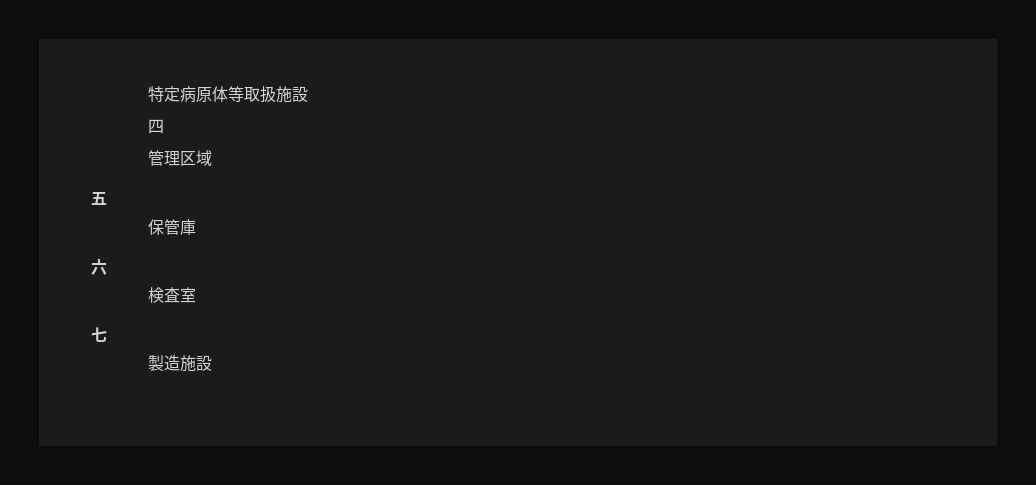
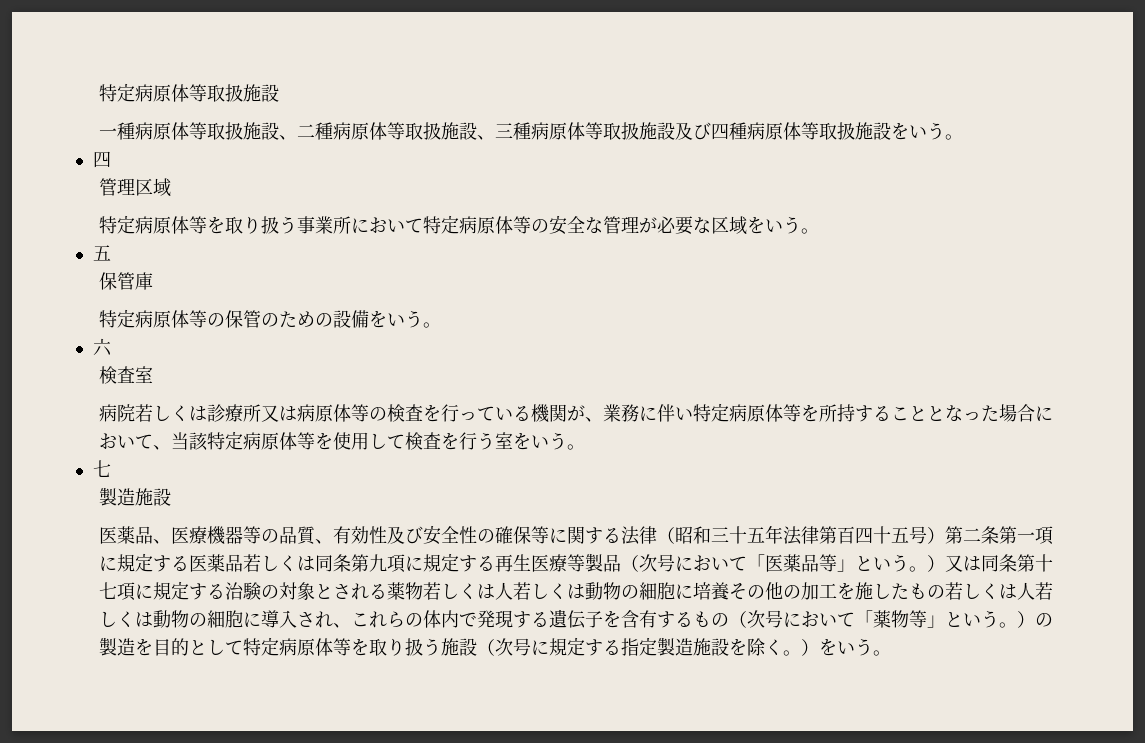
+ 一種病原体等取扱施設、二種病原体等取扱施設、三種病原体等取扱施設及び四種病原体等取扱施設をいう。
  四
  管理区域
+ 特定病原体等を取り扱う事業所において特定病原体等の安全な管理が必要な区域をいう。
  五
  保管庫
+ 特定病原体等の保管のための設備をいう。
  六
  検査室
+ 病院若しくは診療所又は病原体等の検査を行っている機関が、業務に伴い特定病原体等を所持することとなった場合において、当該特定病原体等を使用して検査を行う室をいう。
  七
  製造施設
+ 医薬品、医療機器等の品質、有効性及び安全性の確保等に関する法律（昭和三十五年法律第百四十五号）第二条第一項に規定する医薬品若しくは同条第九項に規定する再生医療等製品（次号において「医薬品等」という。）又は同条第十七項に規定する治験の対象とされる薬物若しくは人若しくは動物の細胞に培養その他の加工を施したもの若しくは人若しくは動物の細胞に導入され、これらの体内で発現する遺伝子を含有するもの（次号において「薬物等」という。）の製造を目的として特定病原体等を取り扱う施設（次号に規定する指定製造施設を除く。）をいう。

